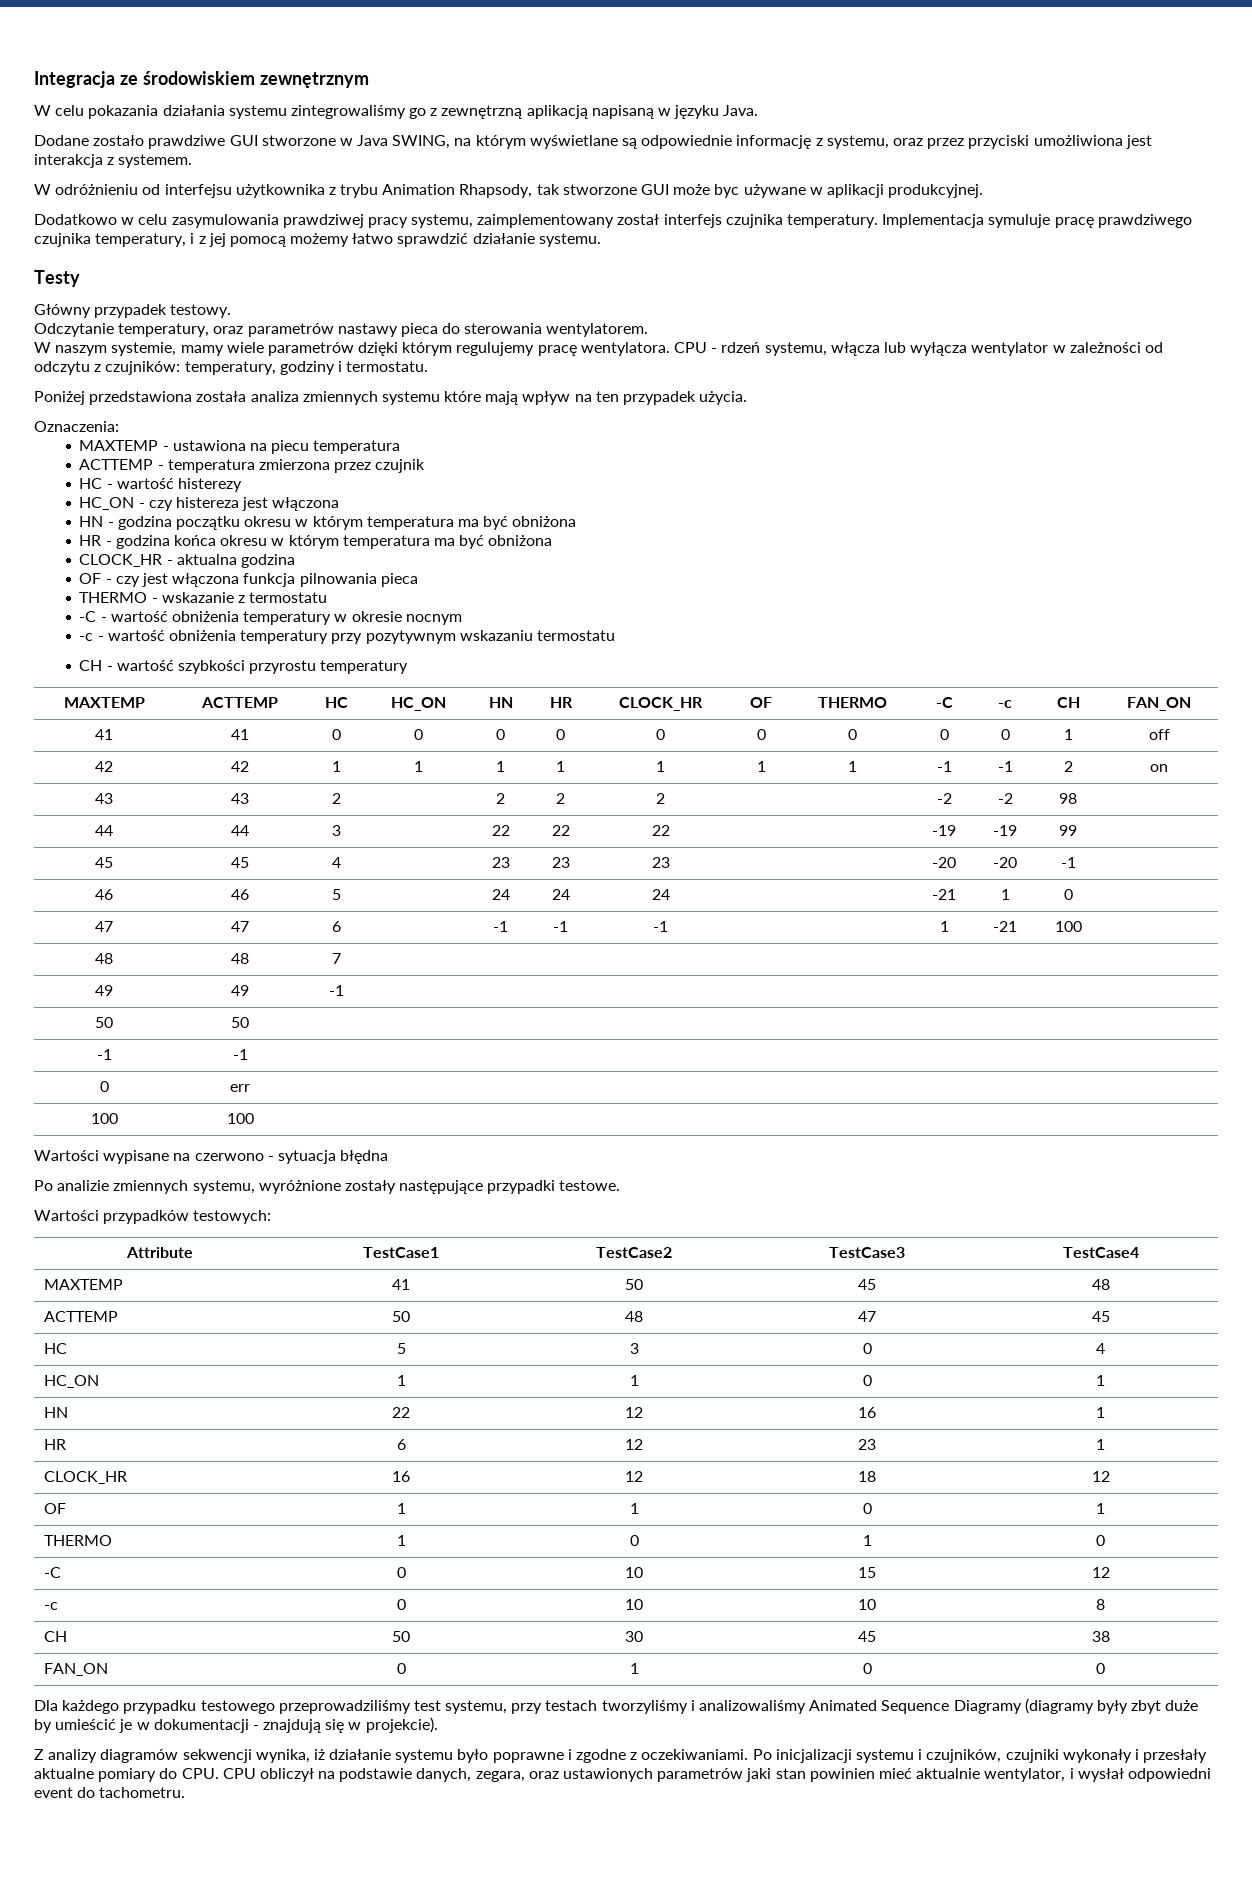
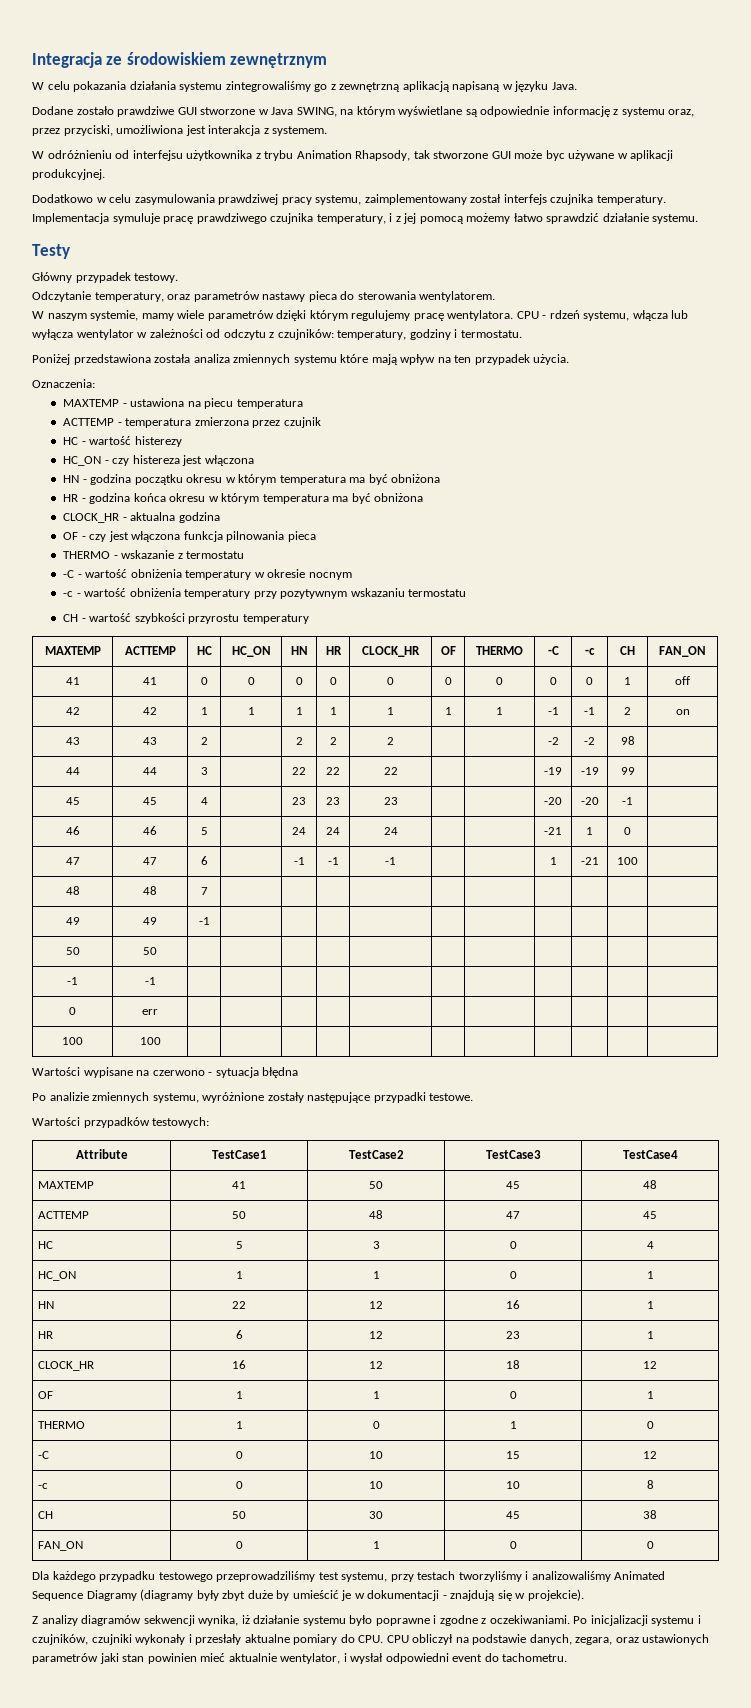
- Dodane zostało prawdziwe GUI stworzone w Java SWING, na którym wyświetlane są odpowiednie informację z systemu, oraz przez przyciski umożliwiona jest interakcja z systemem.
+ Dodane zostało prawdziwe GUI stworzone w Java SWING, na którym wyświetlane są odpowiednie informację z systemu oraz, przez przyciski, umożliwiona jest interakcja z systemem.

